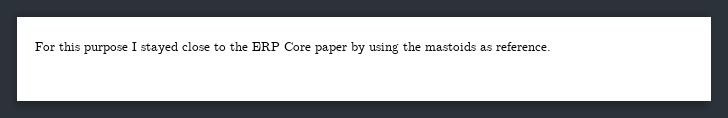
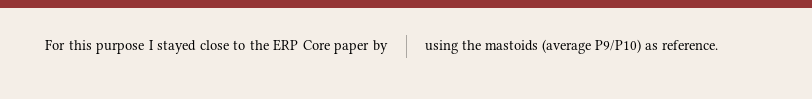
- For this purpose I stayed close to the ERP Core paper by using the mastoids as reference.
+ For this purpose I stayed close to the ERP Core paper by using the mastoids (average P9/P10) as reference.

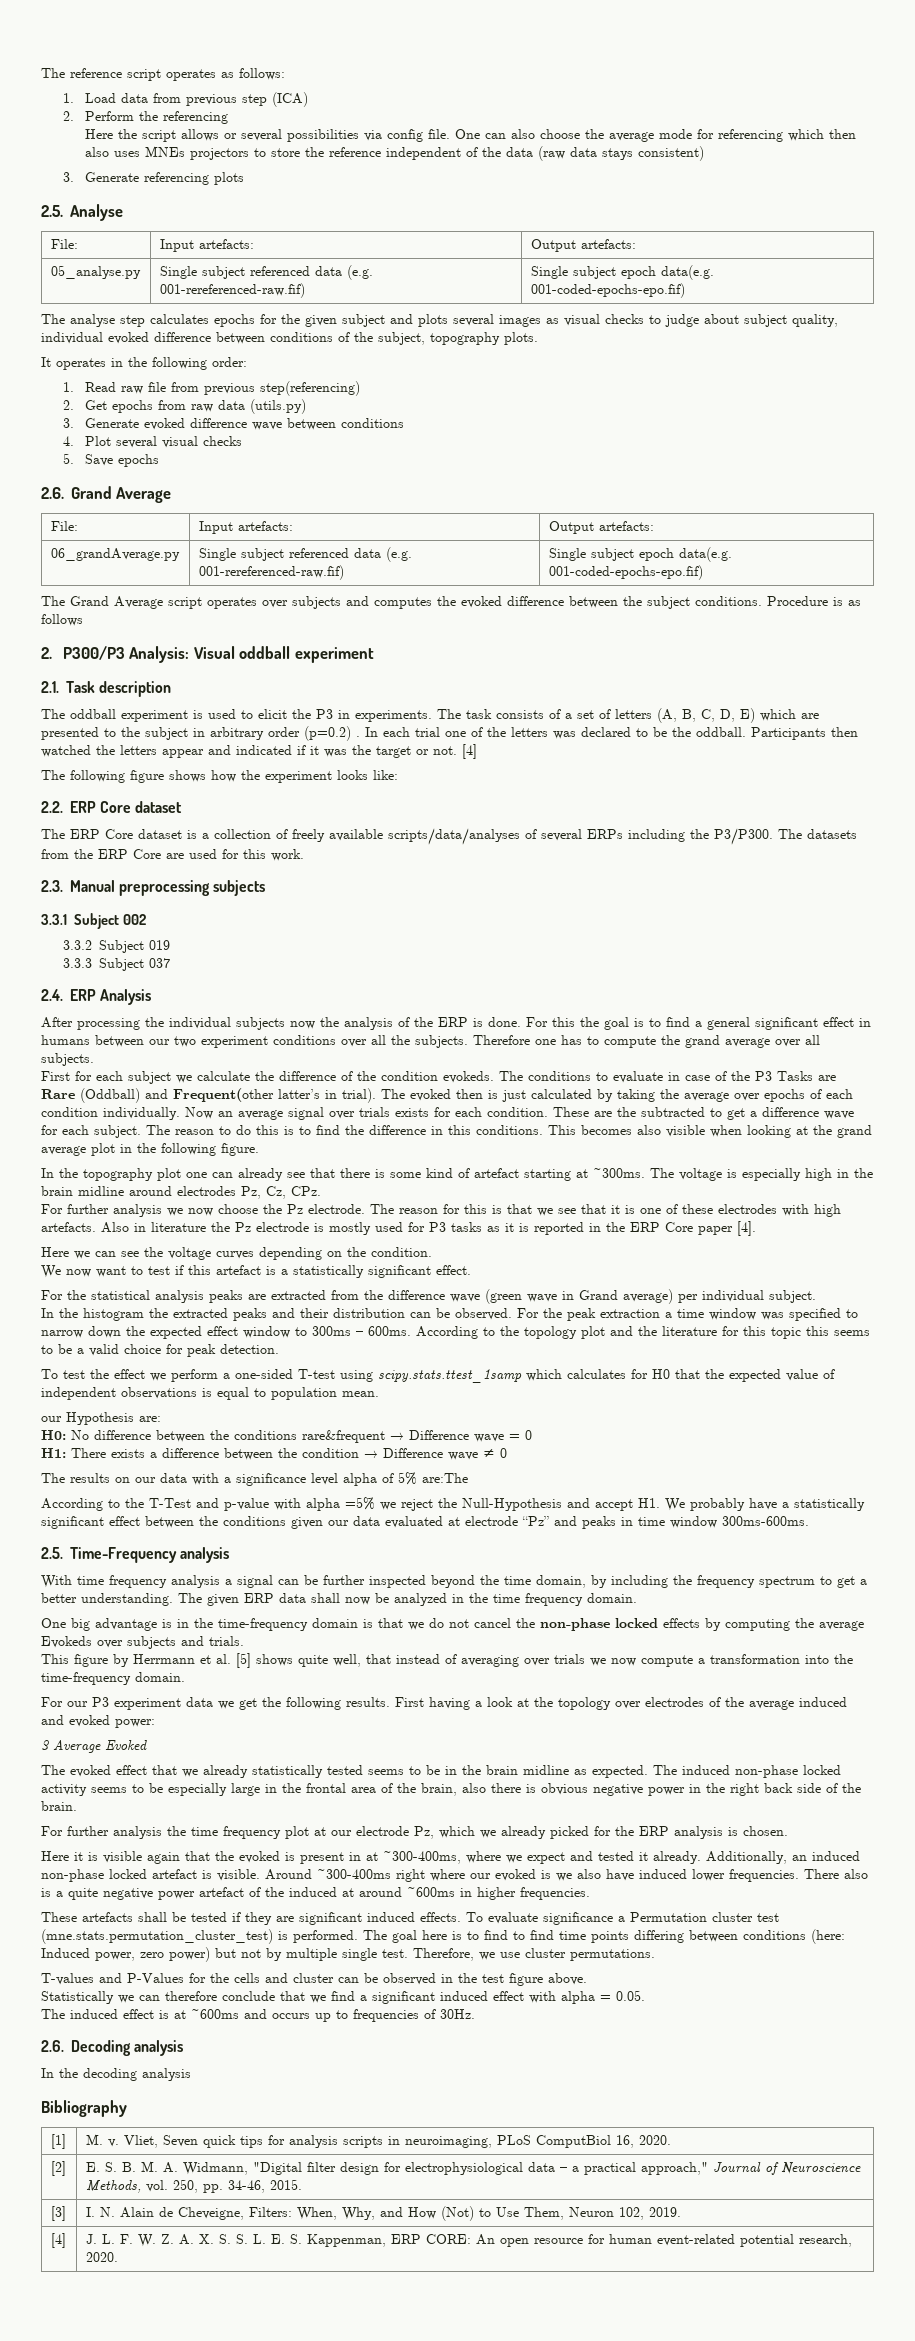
- For this purpose I stayed close to the ERP Core paper by using the mastoids (average P9/P10) as reference.
+ The reference script operates as follows:
+ 1. Load data from previous step (ICA)
+ 2. Perform the referencing
+ Here the script allows or several possibilities via config file. One can also choose the average mode for referencing which then also uses MNEs projectors to store the reference independent of the data (raw data stays consistent)
+ 3. Generate referencing plots
+ 2.5. Analyse
+ File: | Input artefacts: | Output artefacts:
+ 05_analyse.py | Single subject referenced data (e.g. 001-rereferenced-raw.fif) | Single subject epoch data(e.g. 001-coded-epochs-epo.fif)
+ The analyse step calculates epochs for the given subject and plots several images as visual checks to judge about subject quality, individual evoked difference between conditions of the subject, topography plots.
+ It operates in the following order:
+ 1. Read raw file from previous step(referencing)
+ 2. Get epochs from raw data (utils.py)
+ 3. Generate evoked difference wave between conditions
+ 4. Plot several visual checks
+ 5. Save epochs
+ 2.6. Grand Average
+ File: | Input artefacts: | Output artefacts:
+ 06_grandAverage.py | Single subject referenced data (e.g. 001-rereferenced-raw.fif) | Single subject epoch data(e.g. 001-coded-epochs-epo.fif)
+ The Grand Average script operates over subjects and computes the evoked difference between the subject conditions. Procedure is as follows
+ 2. P300/P3 Analysis: Visual oddball experiment
+ 2.1. Task description
+ The oddball experiment is used to elicit the P3 in experiments. The task consists of a set of letters (A, B, C, D, E) which are presented to the subject in arbitrary order (p=0.2) . In each trial one of the letters was declared to be the oddball. Participants then watched the letters appear and indicated if it was the target or not. [4]
+ The following figure shows how the experiment looks like:
+ 2.2. ERP Core dataset
+ The ERP Core dataset is a collection of freely available scripts/data/analyses of several ERPs including the P3/P300. The datasets from the ERP Core are used for this work.
+ 2.3. Manual preprocessing subjects
+ 3.3.1 Subject 002
+ 3.3.2 Subject 019
+ 3.3.3 Subject 037
+ 2.4. ERP Analysis
+ After processing the individual subjects now the analysis of the ERP is done. For this the goal is to find a general significant effect in humans between our two experiment conditions over all the subjects. Therefore one has to compute the grand average over all subjects.
+ First for each subject we calculate the difference of the condition evokeds. The conditions to evaluate in case of the P3 Tasks are Rare (Oddball) and Frequent(other latter’s in trial). The evoked then is just calculated by taking the average over epochs of each condition individually. Now an average signal over trials exists for each condition. These are the subtracted to get a difference wave for each subject. The reason to do this is to find the difference in this conditions. This becomes also visible when looking at the grand average plot in the following figure.
+ In the topography plot one can already see that there is some kind of artefact starting at ~300ms. The voltage is especially high in the brain midline around electrodes Pz, Cz, CPz.
+ For further analysis we now choose the Pz electrode. The reason for this is that we see that it is one of these electrodes with high artefacts. Also in literature the Pz electrode is mostly used for P3 tasks as it is reported in the ERP Core paper [4].
+ Here we can see the voltage curves depending on the condition.
+ We now want to test if this artefact is a statistically significant effect.
+ For the statistical analysis peaks are extracted from the difference wave (green wave in Grand average) per individual subject.
+ In the histogram the extracted peaks and their distribution can be observed. For the peak extraction a time window was specified to narrow down the expected effect window to 300ms – 600ms. According to the topology plot and the literature for this topic this seems to be a valid choice for peak detection.
+ To test the effect we perform a one-sided T-test using scipy.stats.ttest_1samp which calculates for H0 that the expected value of independent observations is equal to population mean.
+ our Hypothesis are:
+ H0: No difference between the conditions rare&frequent → Difference wave = 0
+ H1: There exists a difference between the condition → Difference wave ≠ 0
+ The results on our data with a significance level alpha of 5% are:The
+ According to the T-Test and p-value with alpha =5% we reject the Null-Hypothesis and accept H1. We probably have a statistically significant effect between the conditions given our data evaluated at electrode “Pz” and peaks in time window 300ms-600ms.
+ 2.5. Time-Frequency analysis
+ With time frequency analysis a signal can be further inspected beyond the time domain, by including the frequency spectrum to get a better understanding. The given ERP data shall now be analyzed in the time frequency domain.
+ One big advantage is in the time-frequency domain is that we do not cancel the non-phase locked effects by computing the average Evokeds over subjects and trials.
+ This figure by Herrmann et al. [5] shows quite well, that instead of averaging over trials we now compute a transformation into the time-frequency domain.
+ For our P3 experiment data we get the following results. First having a look at the topology over electrodes of the average induced and evoked power:
+ 3 Average Evoked
+ The evoked effect that we already statistically tested seems to be in the brain midline as expected. The induced non-phase locked activity seems to be especially large in the frontal area of the brain, also there is obvious negative power in the right back side of the brain.
+ For further analysis the time frequency plot at our electrode Pz, which we already picked for the ERP analysis is chosen.
+ Here it is visible again that the evoked is present in at ~300-400ms, where we expect and tested it already. Additionally, an induced non-phase locked artefact is visible. Around ~300-400ms right where our evoked is we also have induced lower frequencies. There also is a quite negative power artefact of the induced at around ~600ms in higher frequencies.
+ These artefacts shall be tested if they are significant induced effects. To evaluate significance a Permutation cluster test (mne.stats.permutation_cluster_test) is performed. The goal here is to find to find time points differing between conditions (here: Induced power, zero power) but not by multiple single test. Therefore, we use cluster permutations.
+ T-values and P-Values for the cells and cluster can be observed in the test figure above.
+ Statistically we can therefore conclude that we find a significant induced effect with alpha = 0.05.
+ The induced effect is at ~600ms and occurs up to frequencies of 30Hz.
+ 2.6. Decoding analysis
+ In the decoding analysis
+ Bibliography
+ [1] | M. v. Vliet, Seven quick tips for analysis scripts in neuroimaging, PLoS ComputBiol 16, 2020.
+ [2] | E. S. B. M. A. Widmann, "Digital filter design for electrophysiological data – a practical approach," Journal of Neuroscience Methods, vol. 250, pp. 34-46, 2015.
+ [3] | I. N. Alain de Cheveigne, Filters: When, Why, and How (Not) to Use Them, Neuron 102, 2019.
+ [4] | J. L. F. W. Z. A. X. S. S. L. E. S. Kappenman, ERP CORE: An open resource for human event-related potential research, 2020.

